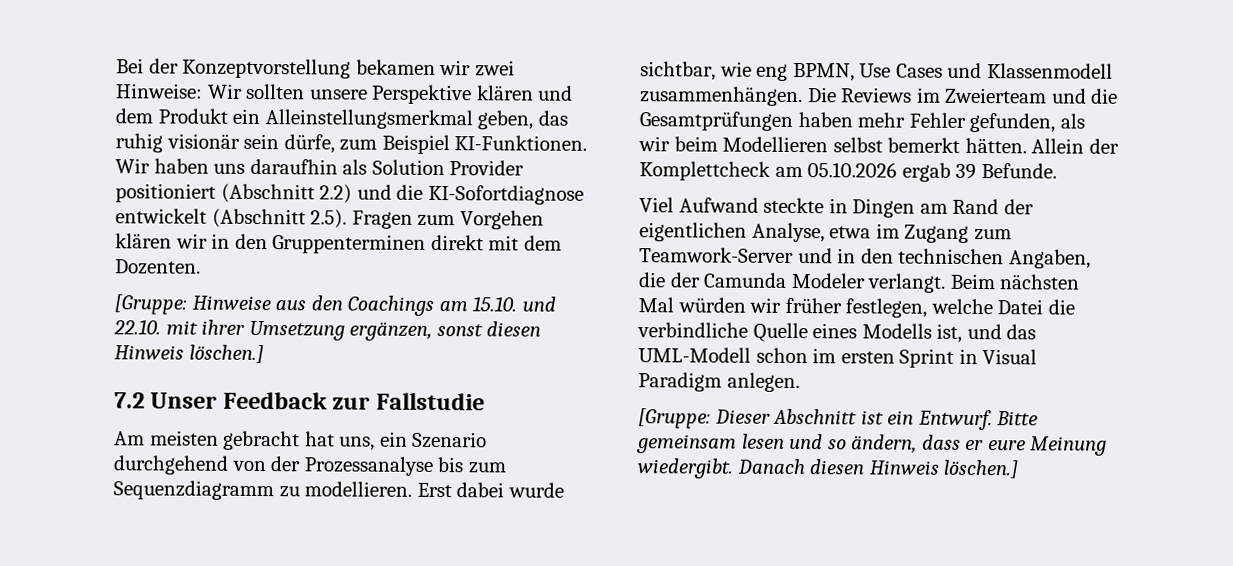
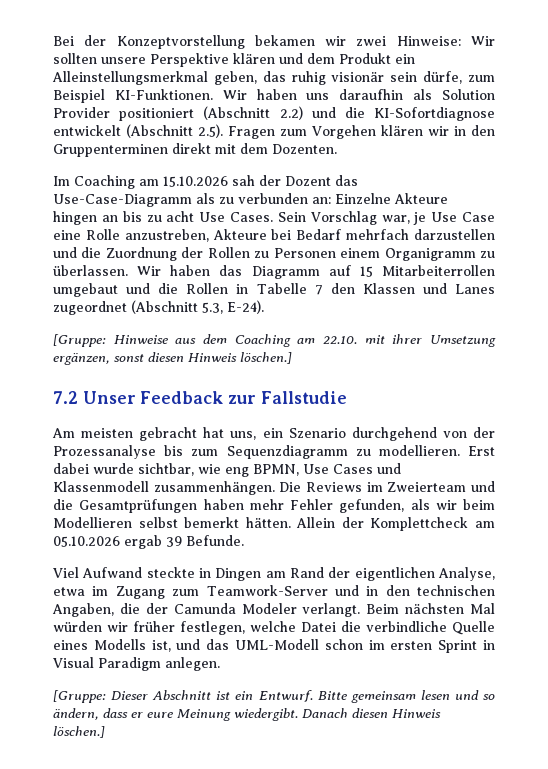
- [Gruppe: Hinweise aus den Coachings am 15.10. und 22.10. mit ihrer Umsetzung ergänzen, sonst diesen Hinweis löschen.]
+ Im Coaching am 15.10.2026 sah der Dozent das Use-Case-Diagramm als zu verbunden an: Einzelne Akteure hingen an bis zu acht Use Cases. Sein Vorschlag war, je Use Case eine Rolle anzustreben, Akteure bei Bedarf mehrfach darzustellen und die Zuordnung der Rollen zu Personen einem Organigramm zu überlassen. Wir haben das Diagramm auf 15 Mitarbeiterrollen umgebaut und die Rollen in Tabelle 7 den Klassen und Lanes zugeordnet (Abschnitt 5.3, E-24).
+ [Gruppe: Hinweise aus dem Coaching am 22.10. mit ihrer Umsetzung ergänzen, sonst diesen Hinweis löschen.]

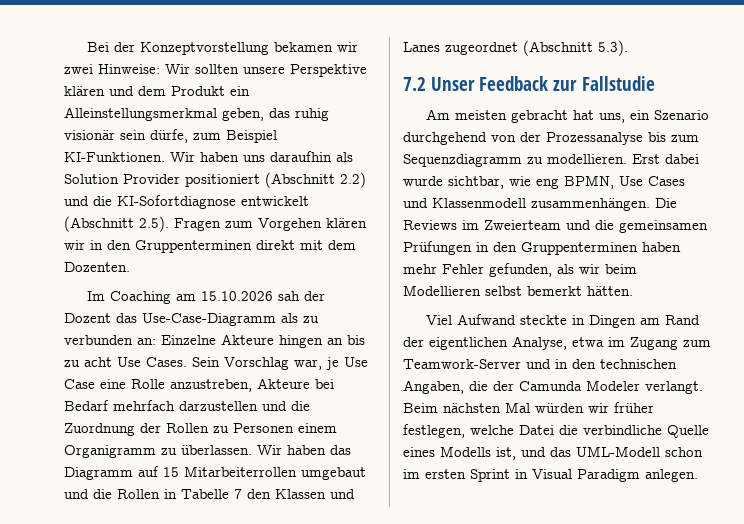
- Wir haben das Diagramm auf 15 Mitarbeiterrollen umgebaut und die Rollen in Tabelle 7 den Klassen und Lanes zugeordnet (Abschnitt 5.3, E-24).
- [Gruppe: Hinweise aus dem Coaching am 22.10. mit ihrer Umsetzung ergänzen, sonst diesen Hinweis löschen.]
+ Wir haben das Diagramm auf 15 Mitarbeiterrollen umgebaut und die Rollen in Tabelle 7 den Klassen und Lanes zugeordnet (Abschnitt 5.3).
- Die Reviews im Zweierteam und die Gesamtprüfungen haben mehr Fehler gefunden, als wir beim Modellieren selbst bemerkt hätten. Allein der Komplettcheck am 05.10.2026 ergab 39 Befunde.
+ Die Reviews im Zweierteam und die gemeinsamen Prüfungen in den Gruppenterminen haben mehr Fehler gefunden, als wir beim Modellieren selbst bemerkt hätten.
- [Gruppe: Dieser Abschnitt ist ein Entwurf. Bitte gemeinsam lesen und so ändern, dass er eure Meinung wiedergibt. Danach diesen Hinweis löschen.]

